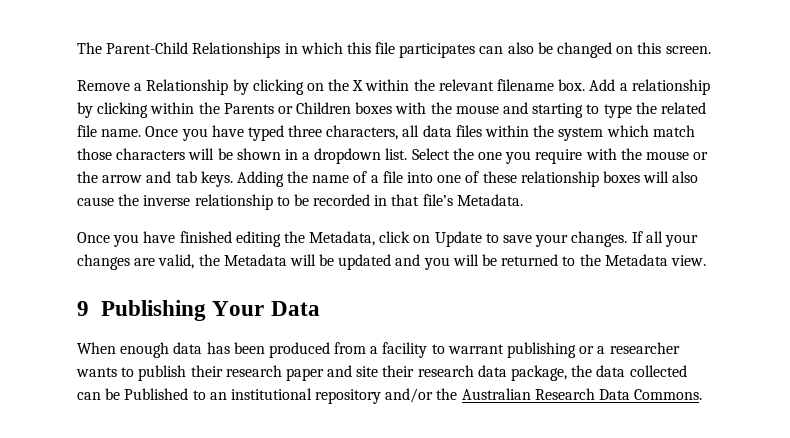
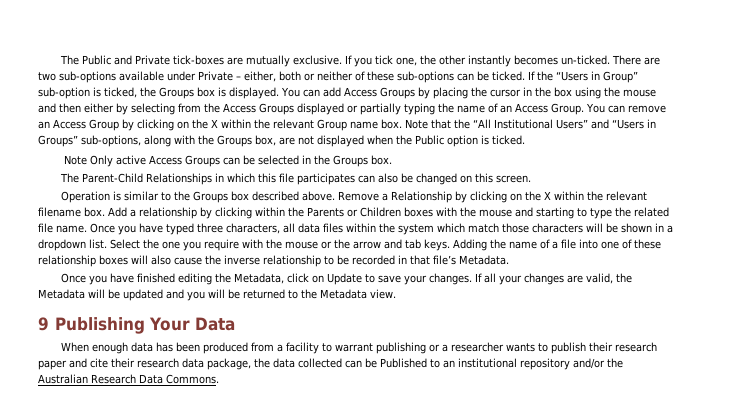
+ The Public and Private tick-boxes are mutually exclusive. If you tick one, the other instantly becomes un-ticked. There are two sub-options available under Private – either, both or neither of these sub-options can be ticked. If the “Users in Group” sub-option is ticked, the Groups box is displayed. You can add Access Groups by placing the cursor in the box using the mouse and then either by selecting from the Access Groups displayed or partially typing the name of an Access Group. You can remove an Access Group by clicking on the X within the relevant Group name box. Note that the “All Institutional Users” and “Users in Groups” sub-options, along with the Groups box, are not displayed when the Public option is ticked.
+ Note Only active Access Groups can be selected in the Groups box.
+ Operation is similar to the Groups box described above.
- When enough data has been produced from a facility to warrant publishing or a researcher wants to publish their research paper and site their research data package, the data collected can be Published to an institutional repository and/or the Australian Research Data Commons.
+ When enough data has been produced from a facility to warrant publishing or a researcher wants to publish their research paper and cite their research data package, the data collected can be Published to an institutional repository and/or the Australian Research Data Commons.

